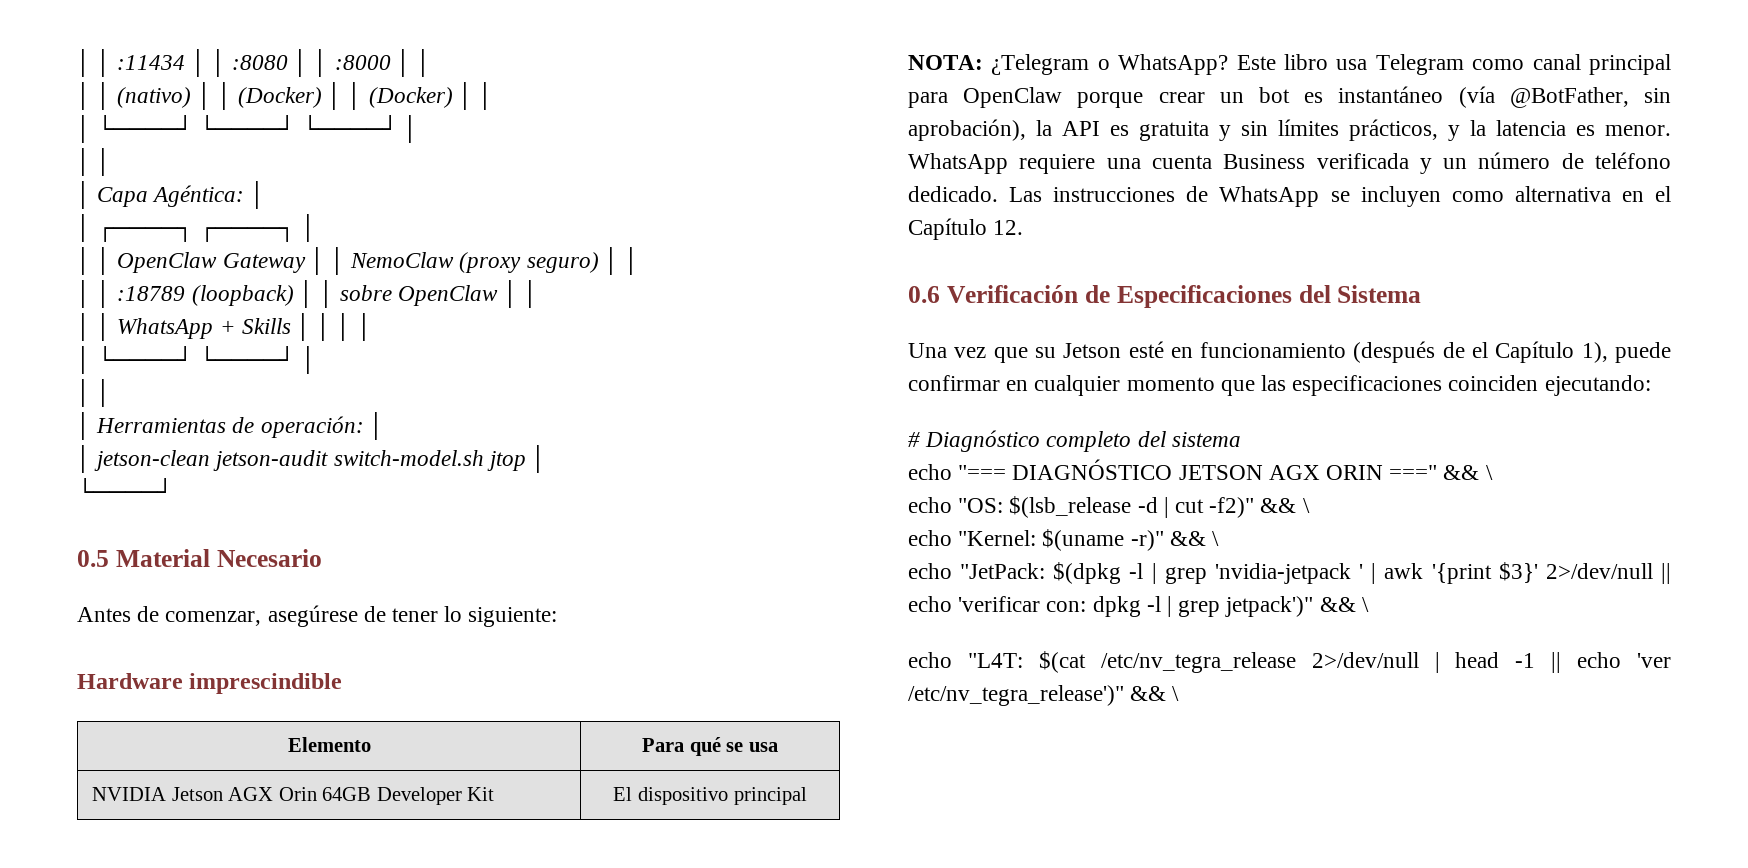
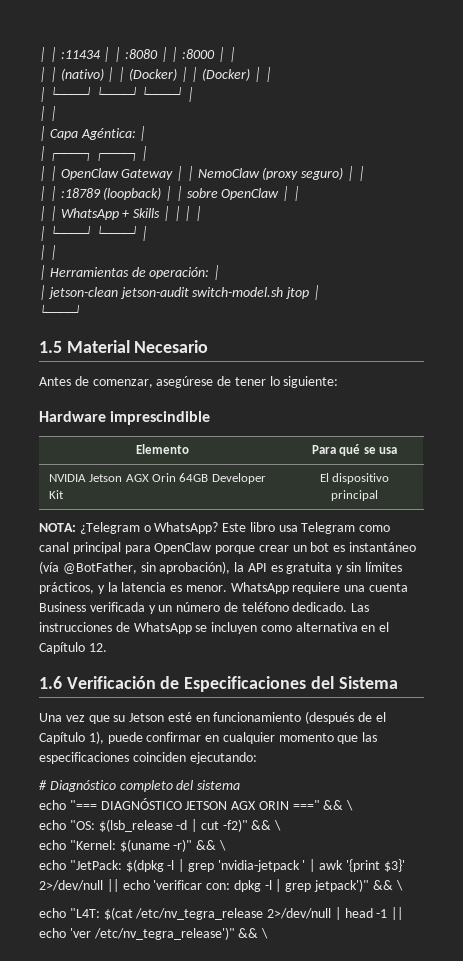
- 0.5 Material Necesario
+ 1.5 Material Necesario
- 0.6 Verificación de Especificaciones del Sistema
+ 1.6 Verificación de Especificaciones del Sistema

